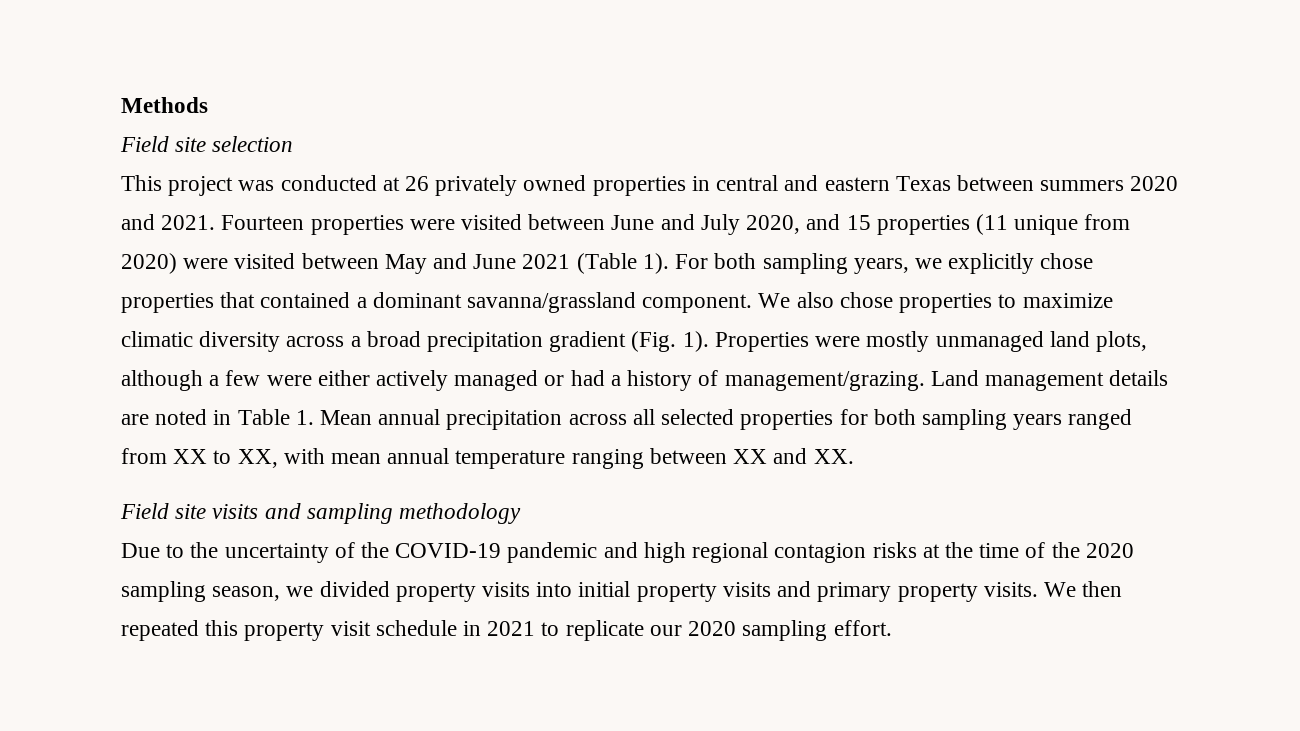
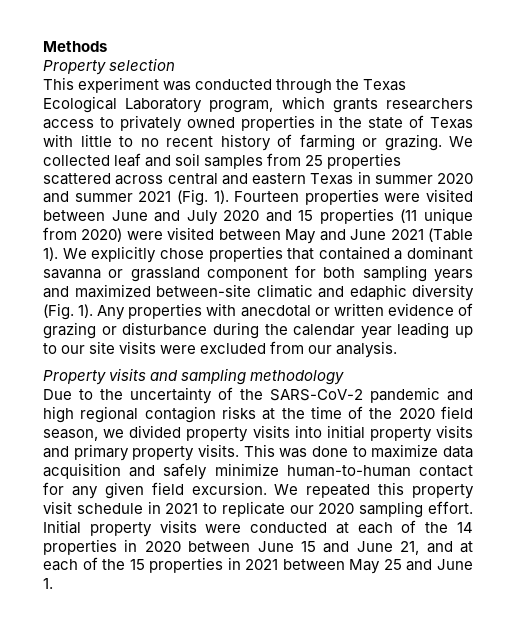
- Field site selection
+ Property selection
- This project was conducted at 26 privately owned properties in central and eastern Texas between summers 2020 and 2021.
+ This experiment was conducted through the Texas Ecological Laboratory program, which grants researchers access to privately owned properties in the state of Texas with little to no recent history of farming or grazing. We collected leaf and soil samples from 25 properties scattered across central and eastern Texas in summer 2020 and summer 2021 (Fig. 1).
- Fourteen properties were visited between June and July 2020, and 15 properties (11 unique from 2020) were visited between May and June 2021 (Table 1).
+ Fourteen properties were visited between June and July 2020 and 15 properties (11 unique from 2020) were visited between May and June 2021 (Table 1).
- For both sampling years, we explicitly chose properties that contained a dominant savanna/grassland component. We also chose properties to maximize climatic diversity across a broad precipitation gradient (Fig. 1). Properties were mostly unmanaged land plots, although a few were either actively managed or had a history of management/grazing. Land management details are noted in Table 1. Mean annual precipitation across all selected properties for both sampling years ranged from XX to XX, with mean annual temperature ranging between XX and XX.
- Field site visits and sampling methodology
+ We explicitly chose properties that contained a dominant savanna or grassland component for both sampling years and maximized between-site climatic and edaphic diversity (Fig. 1). Any properties with anecdotal or written evidence of grazing or disturbance during the calendar year leading up to our site visits were excluded from our analysis.
+ Property visits and sampling methodology
- Due to the uncertainty of the COVID-19 pandemic and high regional contagion risks at the time of the 2020 sampling season, we divided property visits into initial property visits and primary property visits.
+ Due to the uncertainty of the SARS-CoV-2 pandemic and high regional contagion risks at the time of the 2020 field season, we divided property visits into initial property visits and primary property visits.
- We then repeated this property visit schedule in 2021 to replicate our 2020 sampling effort.
+ This was done to maximize data acquisition and safely minimize human-to-human contact for any given field excursion. We repeated this property visit schedule in 2021 to replicate our 2020 sampling effort.
+ Initial property visits were conducted at each of the 14 properties in 2020 between June 15 and June 21, and at each of the 15 properties in 2021 between May 25 and June 1.

